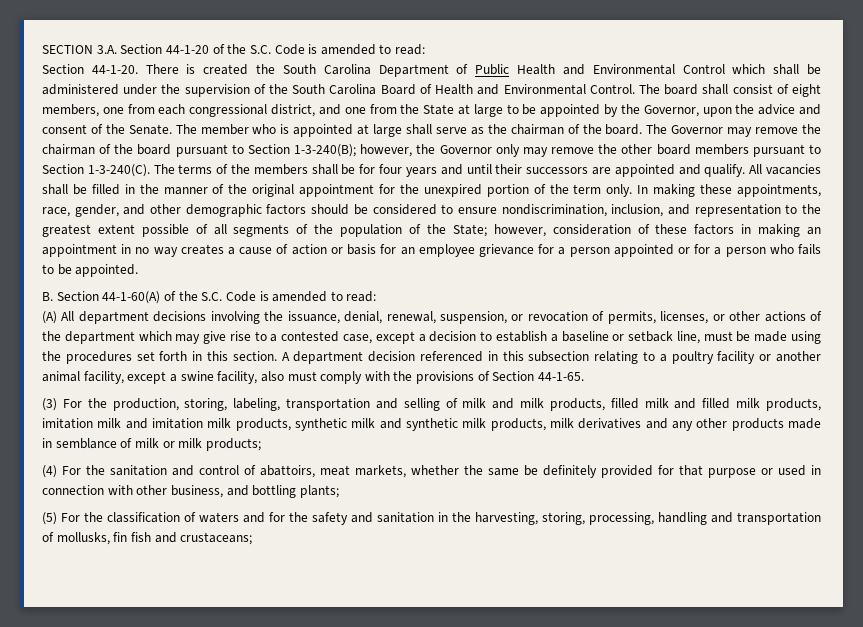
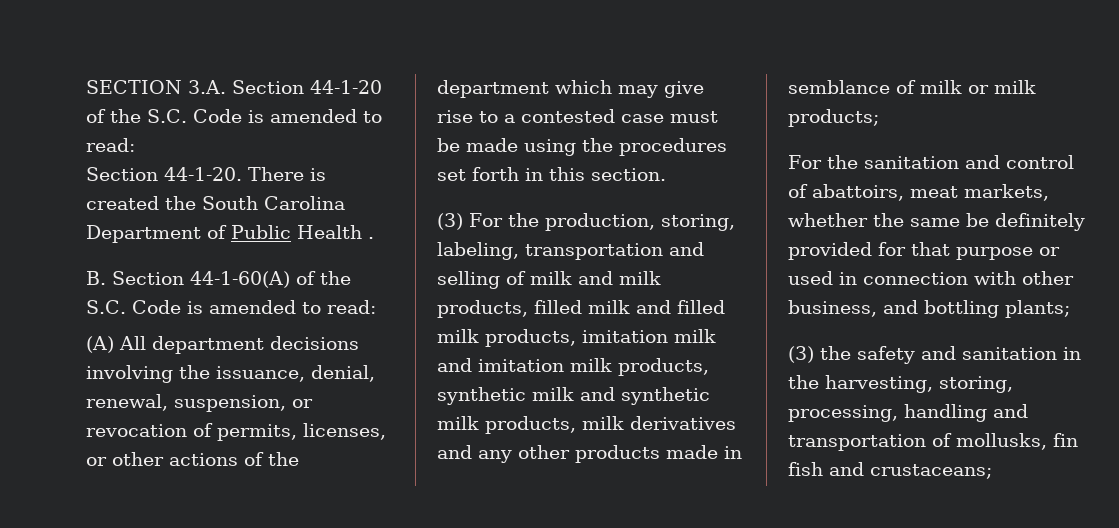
- There is created the South Carolina Department of Public Health and Environmental Control which shall be administered under the supervision of the South Carolina Board of Health and Environmental Control. The board shall consist of eight members, one from each congressional district, and one from the State at large to be appointed by the Governor, upon the advice and consent of the Senate. The member who is appointed at large shall serve as the chairman of the board. The Governor may remove the chairman of the board pursuant to Section 1-3-240(B); however, the Governor only may remove the other board members pursuant to Section 1-3-240(C). The terms of the members shall be for four years and until their successors are appointed and qualify. All vacancies shall be filled in the manner of the original appointment for the unexpired portion of the term only. In making these appointments, race, gender, and other demographic factors should be considered to ensure nondiscrimination, inclusion, and representation to the greatest extent possible of all segments of the population of the State; however, consideration of these factors in making an appointment in no way creates a cause of action or basis for an employee grievance for a person appointed or for a person who fails to be appointed.
+ There is created the South Carolina Department of Public Health .
- (A) All department decisions involving the issuance, denial, renewal, suspension, or revocation of permits, licenses, or other actions of the department which may give rise to a contested case, except a decision to establish a baseline or setback line, must be made using the procedures set forth in this section. A department decision referenced in this subsection relating to a poultry facility or another animal facility, except a swine facility, also must comply with the provisions of Section 44-1-65.
+ (A) All department decisions involving the issuance, denial, renewal, suspension, or revocation of permits, licenses, or other actions of the department which may give rise to a contested case must be made using the procedures set forth in this section.
- (4) For the sanitation and control of abattoirs, meat markets, whether the same be definitely provided for that purpose or used in connection with other business, and bottling plants;
+ For the sanitation and control of abattoirs, meat markets, whether the same be definitely provided for that purpose or used in connection with other business, and bottling plants;
- (5) For the classification of waters and for the safety and sanitation in the harvesting, storing, processing, handling and transportation of mollusks, fin fish and crustaceans;
+ (3) the safety and sanitation in the harvesting, storing, processing, handling and transportation of mollusks, fin fish and crustaceans;

